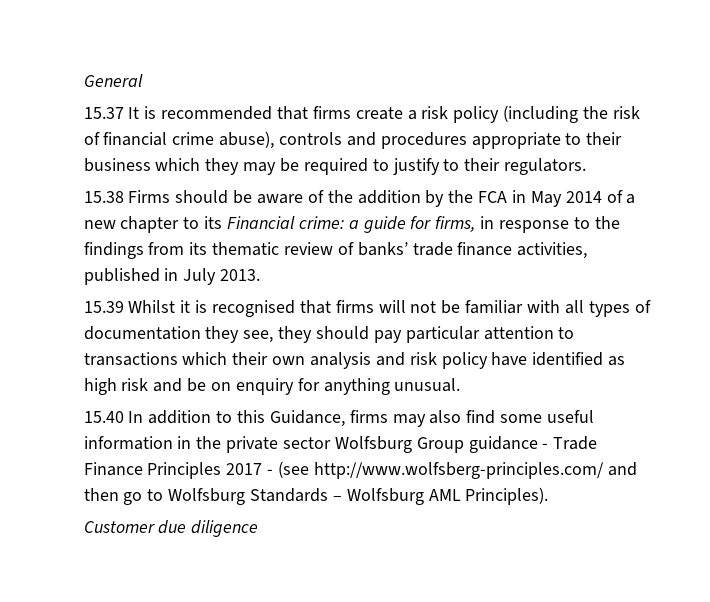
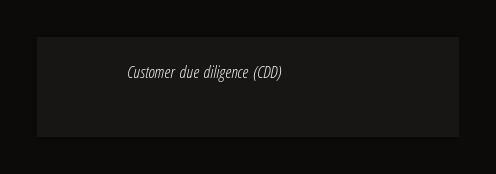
- General
- 15.37 It is recommended that firms create a risk policy (including the risk of financial crime abuse), controls and procedures appropriate to their business which they may be required to justify to their regulators.
- 15.38 Firms should be aware of the addition by the FCA in May 2014 of a new chapter to its Financial crime: a guide for firms, in response to the findings from its thematic review of banks’ trade finance activities, published in July 2013.
- 15.39 Whilst it is recognised that firms will not be familiar with all types of documentation they see, they should pay particular attention to transactions which their own analysis and risk policy have identified as high risk and be on enquiry for anything unusual.
- 15.40 In addition to this Guidance, firms may also find some useful information in the private sector Wolfsburg Group guidance - Trade Finance Principles 2017 - (see http://www.wolfsberg-principles.com/ and then go to Wolfsburg Standards – Wolfsburg AML Principles).
- Customer due diligence
+ Customer due diligence (CDD)

